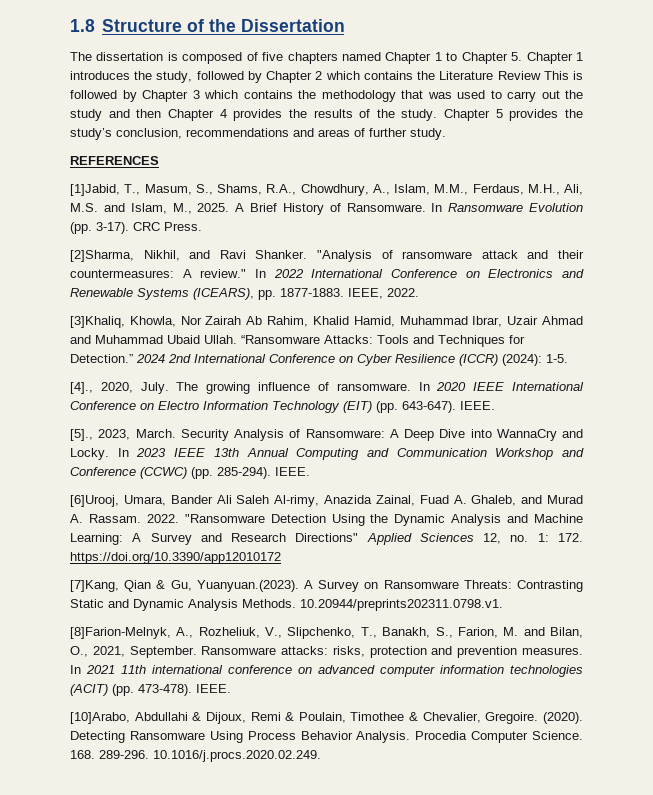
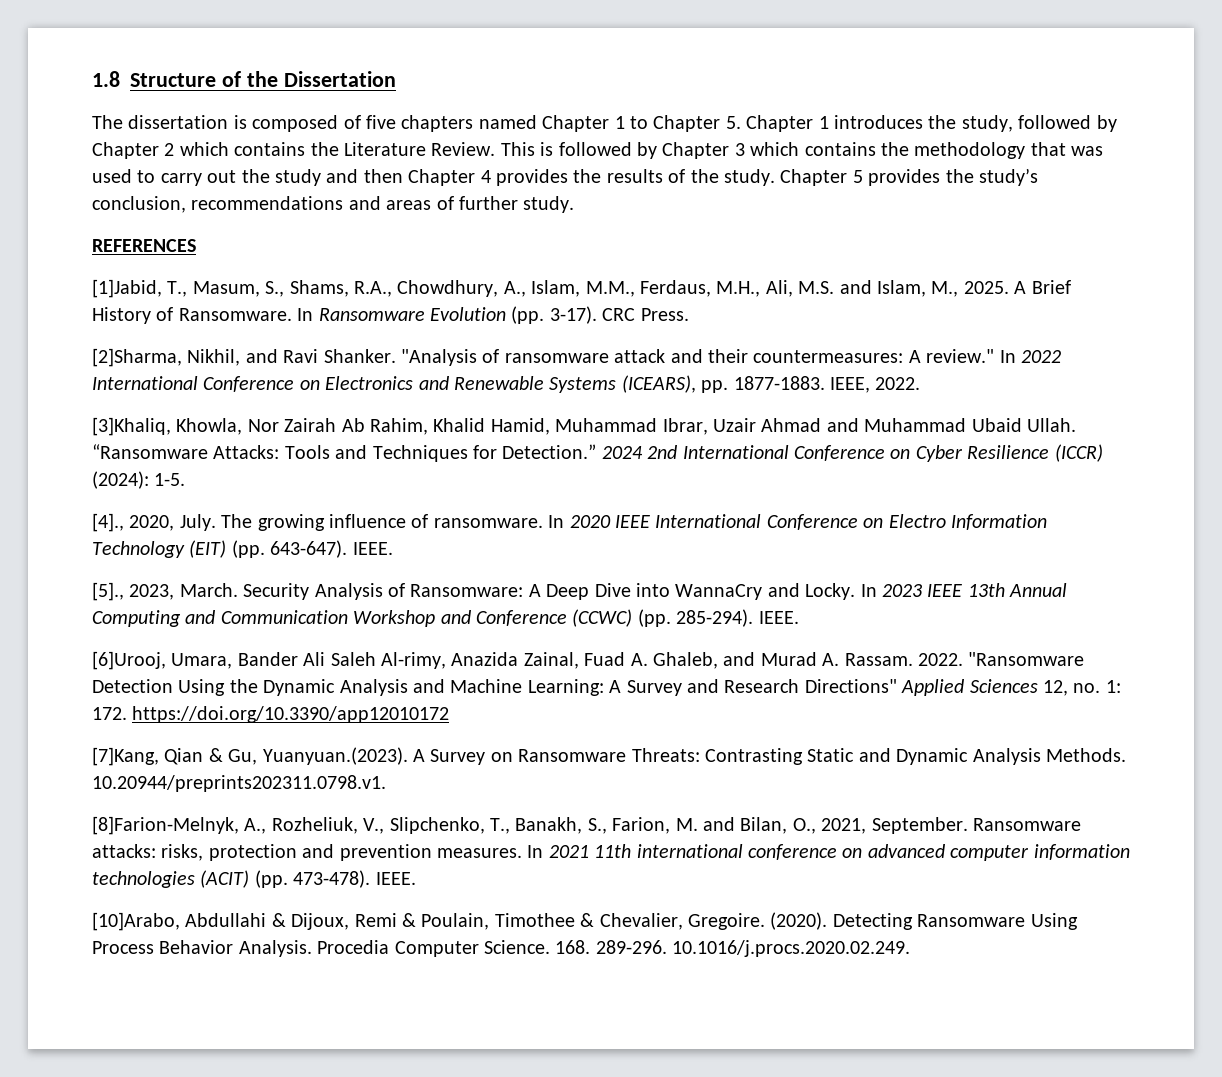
- The dissertation is composed of five chapters named Chapter 1 to Chapter 5. Chapter 1 introduces the study, followed by Chapter 2 which contains the Literature Review This is followed by Chapter 3 which contains the methodology that was used to carry out the study and then Chapter 4 provides the results of the study.
+ The dissertation is composed of five chapters named Chapter 1 to Chapter 5. Chapter 1 introduces the study, followed by Chapter 2 which contains the Literature Review. This is followed by Chapter 3 which contains the methodology that was used to carry out the study and then Chapter 4 provides the results of the study.

